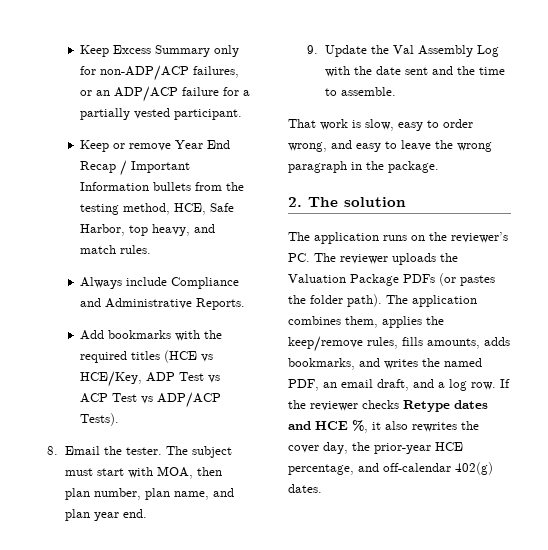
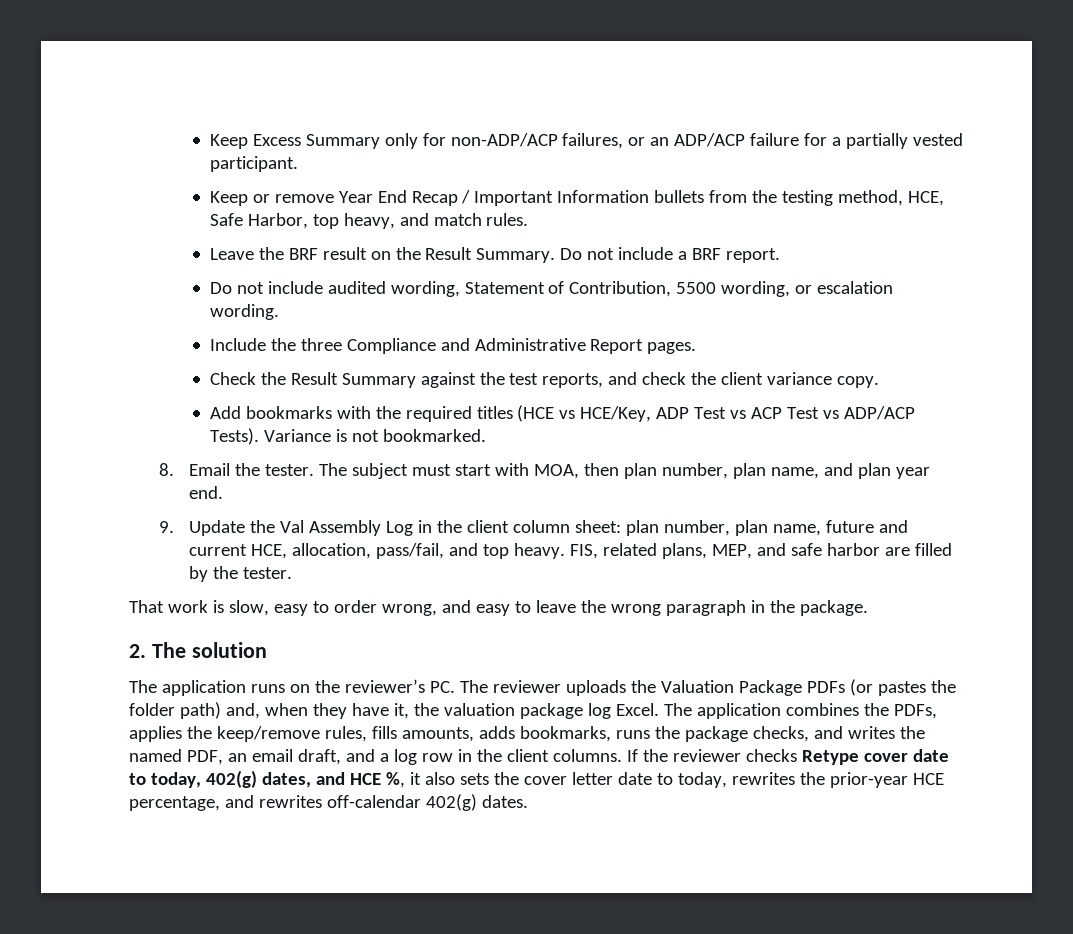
- Always include Compliance and Administrative Reports.
+ Leave the BRF result on the Result Summary. Do not include a BRF report.
+ Do not include audited wording, Statement of Contribution, 5500 wording, or escalation wording.
+ Include the three Compliance and Administrative Report pages.
+ Check the Result Summary against the test reports, and check the client variance copy.
+ Variance is not bookmarked.
- 9. Update the Val Assembly Log with the date sent and the time to assemble.
+ 9. Update the Val Assembly Log in the client column sheet: plan number, plan name, future and current HCE, allocation, pass/fail, and top heavy. FIS, related plans, MEP, and safe harbor are filled by the tester.
- The application runs on the reviewer’s PC. The reviewer uploads the Valuation Package PDFs (or pastes the folder path).
+ The application runs on the reviewer’s PC. The reviewer uploads the Valuation Package PDFs (or pastes the folder path) and, when they have it, the valuation package log Excel.
- The application combines them, applies the keep/remove rules, fills amounts, adds bookmarks, and writes the named PDF, an email draft, and a log row.
+ The application combines the PDFs, applies the keep/remove rules, fills amounts, adds bookmarks, runs the package checks, and writes the named PDF, an email draft, and a log row in the client columns.
- If the reviewer checks Retype dates and HCE %, it also rewrites the cover day, the prior-year HCE percentage, and off-calendar 402(g) dates.
+ If the reviewer checks Retype cover date to today, 402(g) dates, and HCE %, it also sets the cover letter date to today, rewrites the prior-year HCE percentage, and rewrites off-calendar 402(g) dates.

